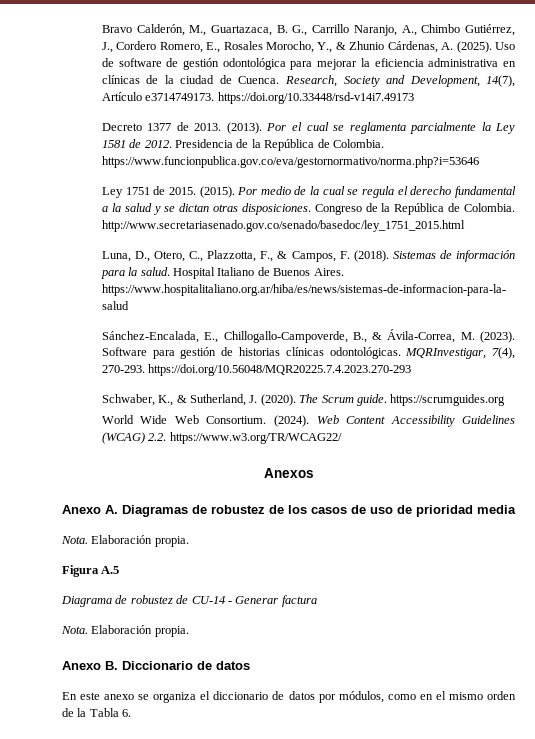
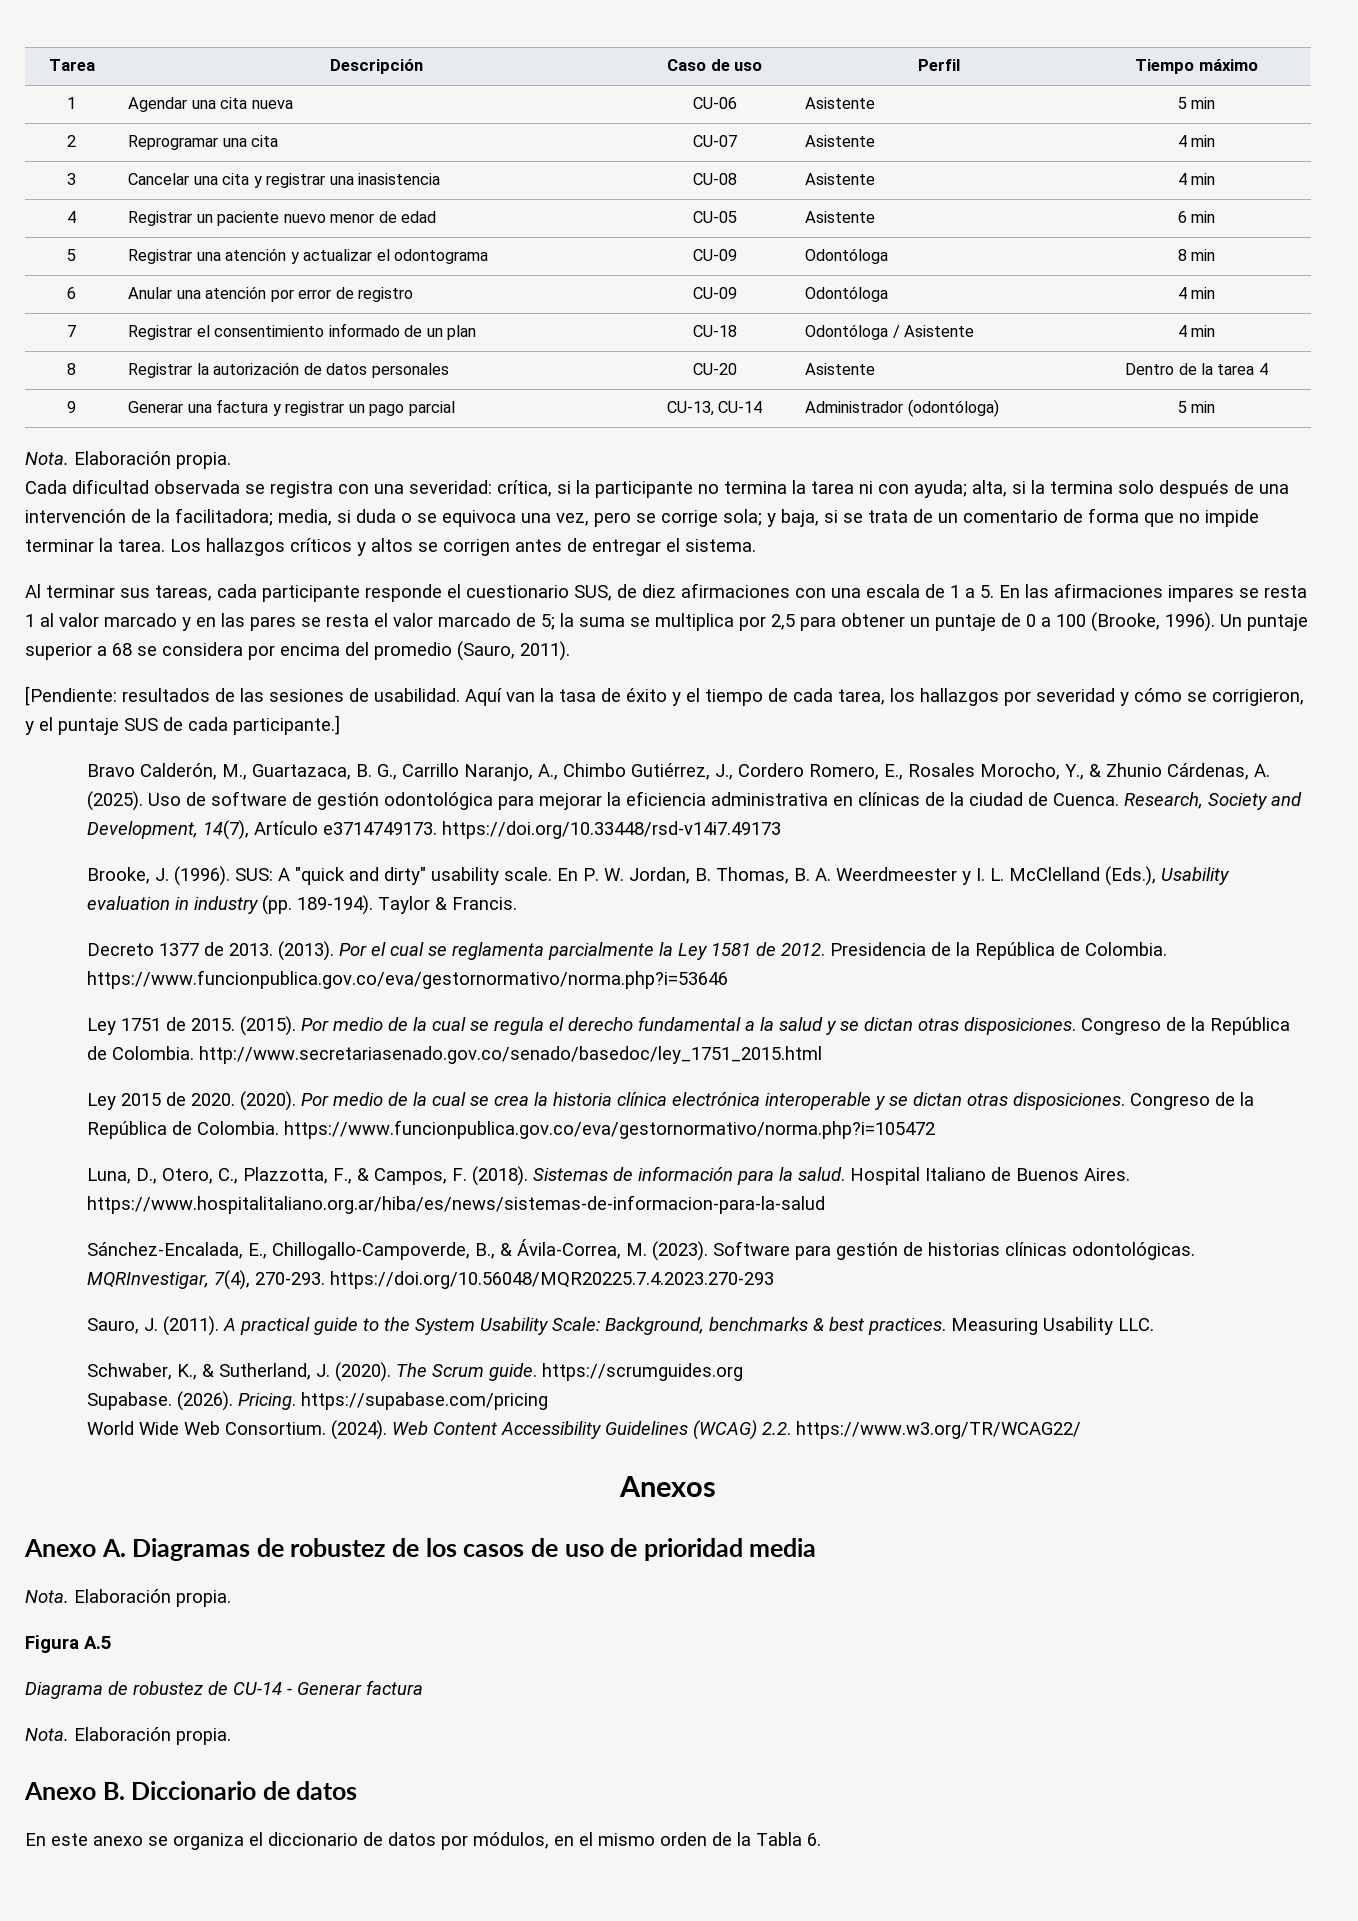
+ Tarea | Descripción | Caso de uso | Perfil | Tiempo máximo
+ 1 | Agendar una cita nueva | CU-06 | Asistente | 5 min
+ 2 | Reprogramar una cita | CU-07 | Asistente | 4 min
+ 3 | Cancelar una cita y registrar una inasistencia | CU-08 | Asistente | 4 min
+ 4 | Registrar un paciente nuevo menor de edad | CU-05 | Asistente | 6 min
+ 5 | Registrar una atención y actualizar el odontograma | CU-09 | Odontóloga | 8 min
+ 6 | Anular una atención por error de registro | CU-09 | Odontóloga | 4 min
+ 7 | Registrar el consentimiento informado de un plan | CU-18 | Odontóloga / Asistente | 4 min
+ 8 | Registrar la autorización de datos personales | CU-20 | Asistente | Dentro de la tarea 4
+ 9 | Generar una factura y registrar un pago parcial | CU-13, CU-14 | Administrador (odontóloga) | 5 min
+ Nota. Elaboración propia.
+ Cada dificultad observada se registra con una severidad: crítica, si la participante no termina la tarea ni con ayuda; alta, si la termina solo después de una intervención de la facilitadora; media, si duda o se equivoca una vez, pero se corrige sola; y baja, si se trata de un comentario de forma que no impide terminar la tarea. Los hallazgos críticos y altos se corrigen antes de entregar el sistema.
+ Al terminar sus tareas, cada participante responde el cuestionario SUS, de diez afirmaciones con una escala de 1 a 5. En las afirmaciones impares se resta 1 al valor marcado y en las pares se resta el valor marcado de 5; la suma se multiplica por 2,5 para obtener un puntaje de 0 a 100 (Brooke, 1996). Un puntaje superior a 68 se considera por encima del promedio (Sauro, 2011).
+ [Pendiente: resultados de las sesiones de usabilidad. Aquí van la tasa de éxito y el tiempo de cada tarea, los hallazgos por severidad y cómo se corrigieron, y el puntaje SUS de cada participante.]
+ Brooke, J. (1996). SUS: A "quick and dirty" usability scale. En P. W. Jordan, B. Thomas, B. A. Weerdmeester y I. L. McClelland (Eds.), Usability evaluation in industry (pp. 189-194). Taylor & Francis.
+ Ley 2015 de 2020. (2020). Por medio de la cual se crea la historia clínica electrónica interoperable y se dictan otras disposiciones. Congreso de la República de Colombia. https://www.funcionpublica.gov.co/eva/gestornormativo/norma.php?i=105472
+ Sauro, J. (2011). A practical guide to the System Usability Scale: Background, benchmarks & best practices. Measuring Usability LLC.
+ Supabase. (2026). Pricing. https://supabase.com/pricing
- En este anexo se organiza el diccionario de datos por módulos, como en el mismo orden de la Tabla 6.
+ En este anexo se organiza el diccionario de datos por módulos, en el mismo orden de la Tabla 6.

